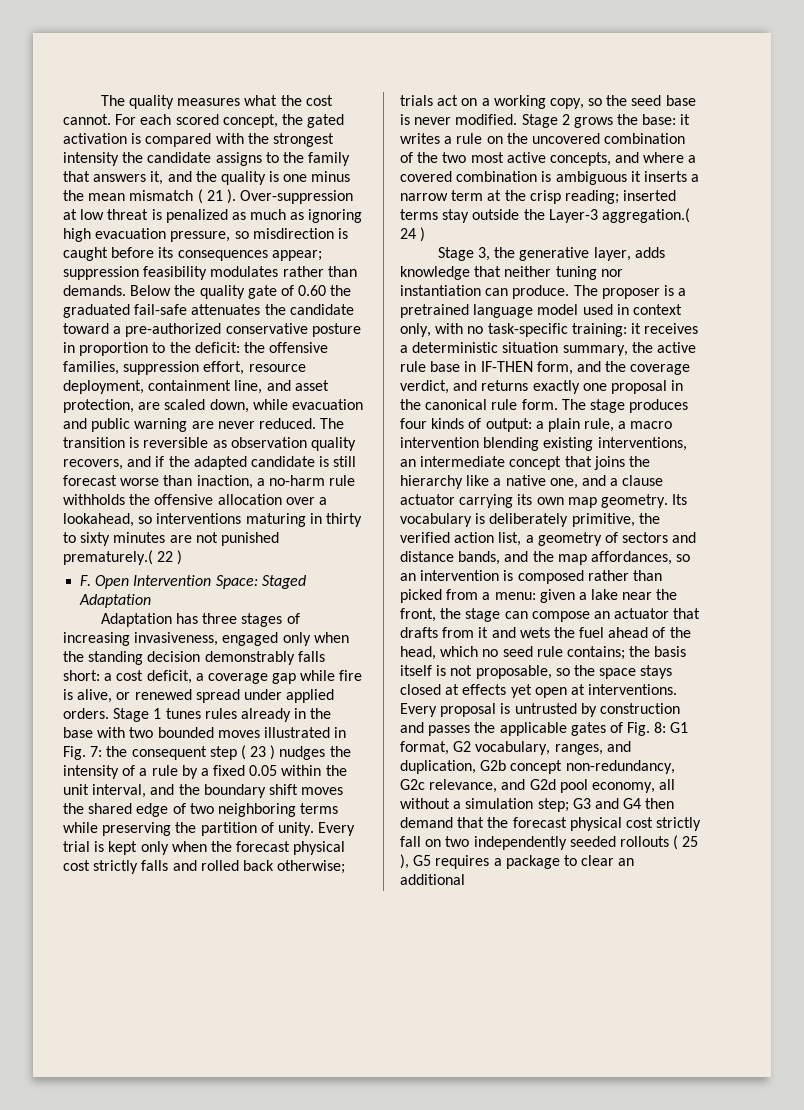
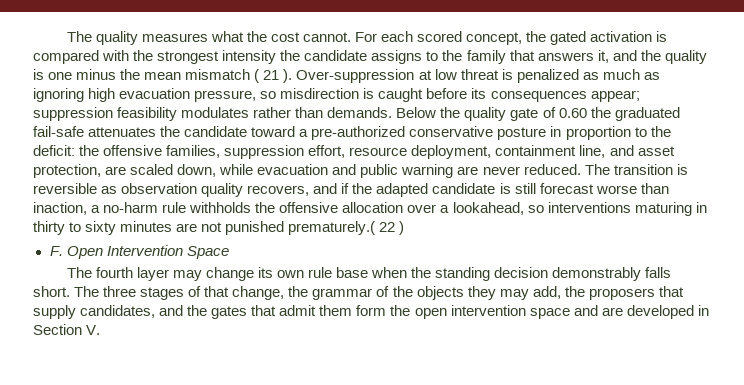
- F. Open Intervention Space: Staged Adaptation
- Adaptation has three stages of increasing invasiveness, engaged only when the standing decision demonstrably falls short: a cost deficit, a coverage gap while fire is alive, or renewed spread under applied orders. Stage 1 tunes rules already in the base with two bounded moves illustrated in Fig. 7: the consequent step ( 23 ) nudges the intensity of a rule by a fixed 0.05 within the unit interval, and the boundary shift moves the shared edge of two neighboring terms while preserving the partition of unity. Every trial is kept only when the forecast physical cost strictly falls and rolled back otherwise; trials act on a working copy, so the seed base is never modified. Stage 2 grows the base: it writes a rule on the uncovered combination of the two most active concepts, and where a covered combination is ambiguous it inserts a narrow term at the crisp reading; inserted terms stay outside the Layer-3 aggregation.( 24 )
- Stage 3, the generative layer, adds knowledge that neither tuning nor instantiation can produce. The proposer is a pretrained language model used in context only, with no task-specific training: it receives a deterministic situation summary, the active rule base in IF-THEN form, and the coverage verdict, and returns exactly one proposal in the canonical rule form. The stage produces four kinds of output: a plain rule, a macro intervention blending existing interventions, an intermediate concept that joins the hierarchy like a native one, and a clause actuator carrying its own map geometry. Its vocabulary is deliberately primitive, the verified action list, a geometry of sectors and distance bands, and the map affordances, so an intervention is composed rather than picked from a menu: given a lake near the front, the stage can compose an actuator that drafts from it and wets the fuel ahead of the head, which no seed rule contains; the basis itself is not proposable, so the space stays closed at effects yet open at interventions. Every proposal is untrusted by construction and passes the applicable gates of Fig. 8: G1 format, G2 vocabulary, ranges, and duplication, G2b concept non-redundancy, G2c relevance, and G2d pool economy, all without a simulation step; G3 and G4 then demand that the forecast physical cost strictly fall on two independently seeded rollouts ( 25 ), G5 requires a package to clear an additional
+ F. Open Intervention Space
+ The fourth layer may change its own rule base when the standing decision demonstrably falls short. The three stages of that change, the grammar of the objects they may add, the proposers that supply candidates, and the gates that admit them form the open intervention space and are developed in Section V.

